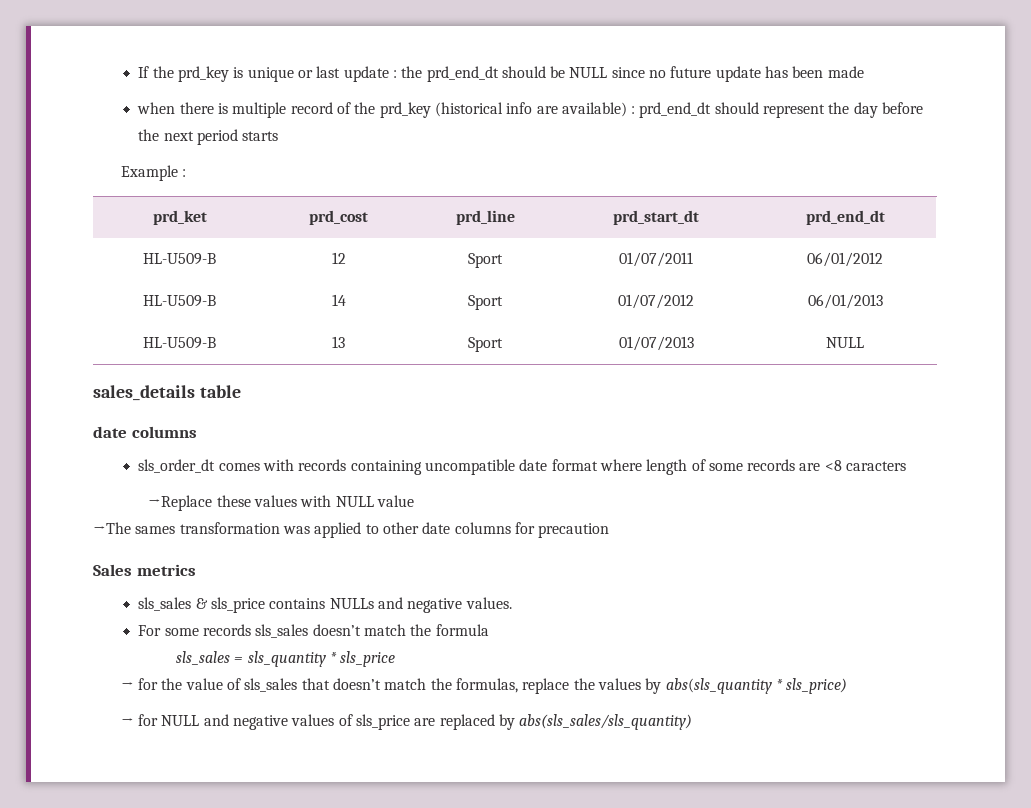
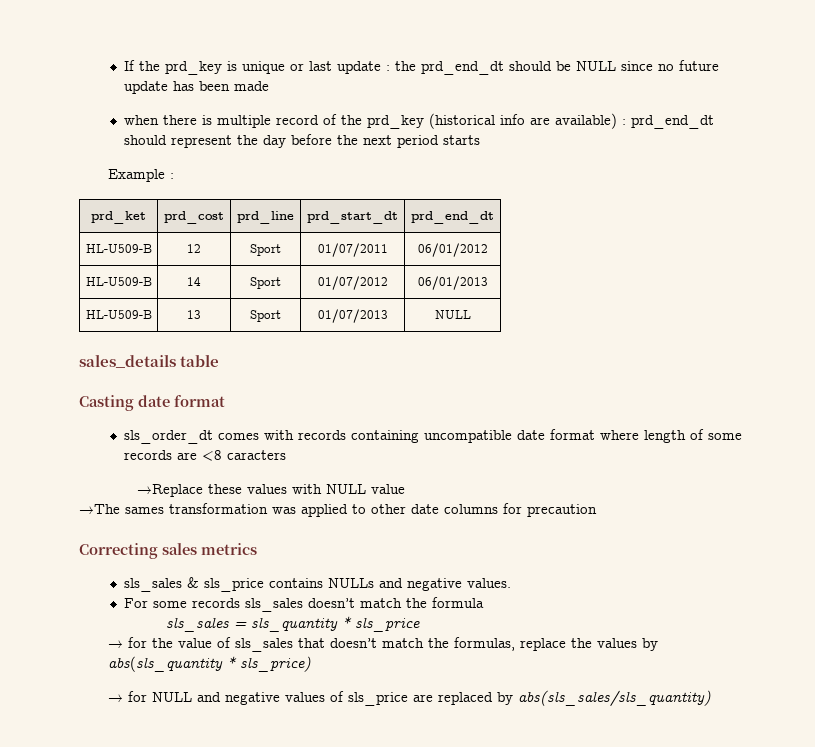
  sales_details table
- date columns
+ Casting date format
- Sales metrics
+ Correcting sales metrics

